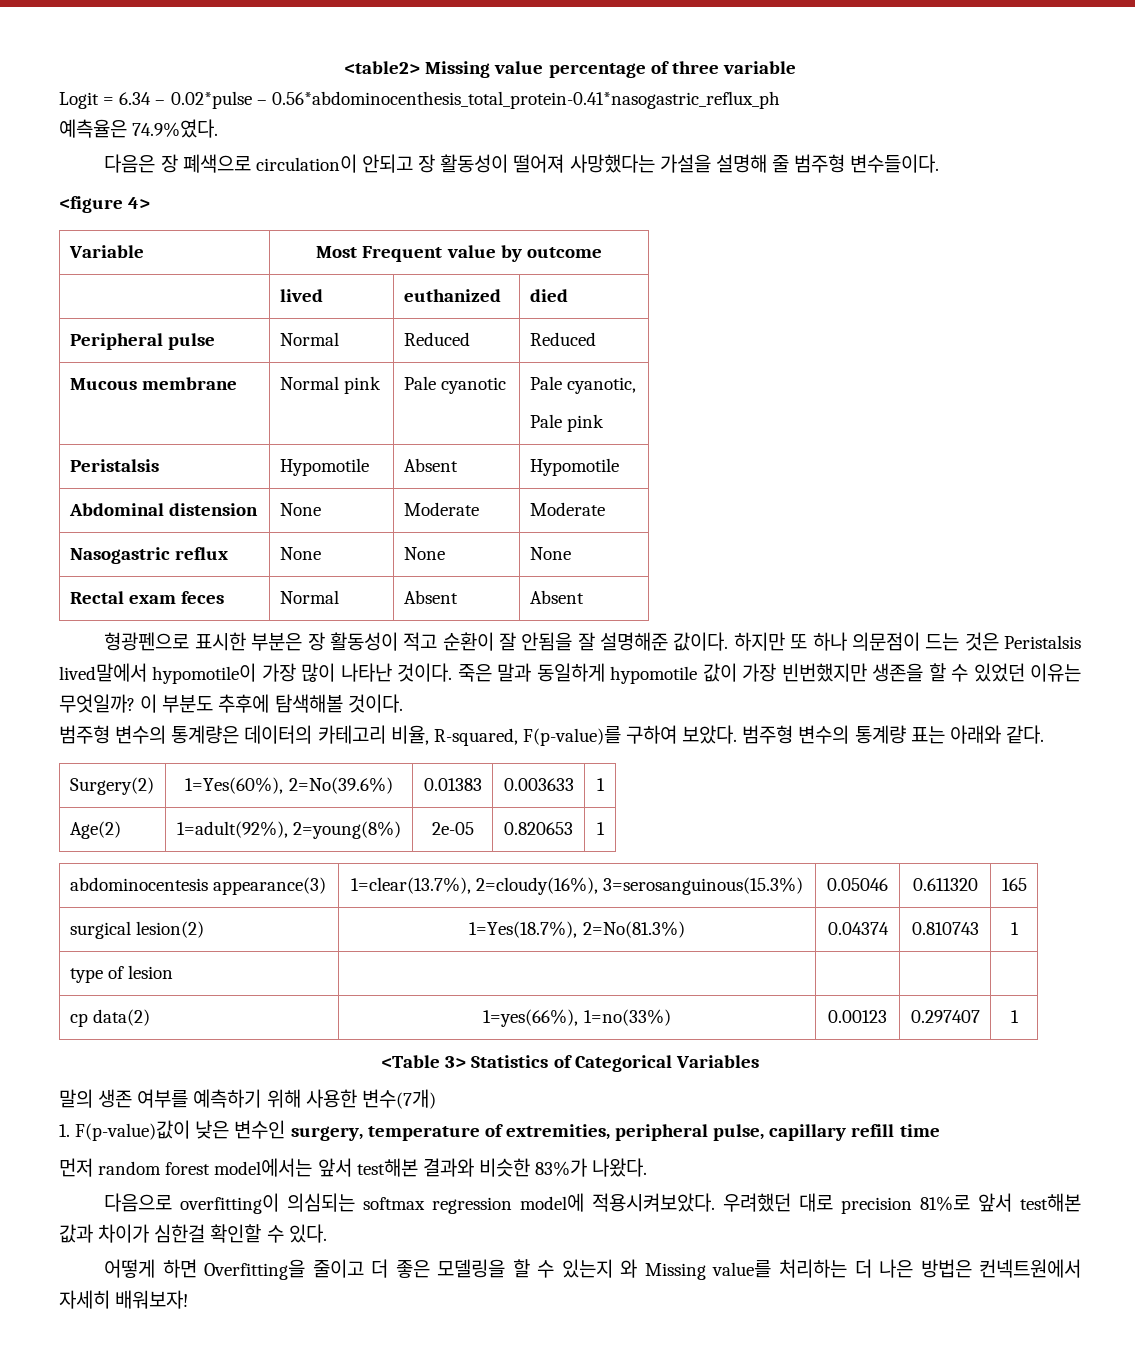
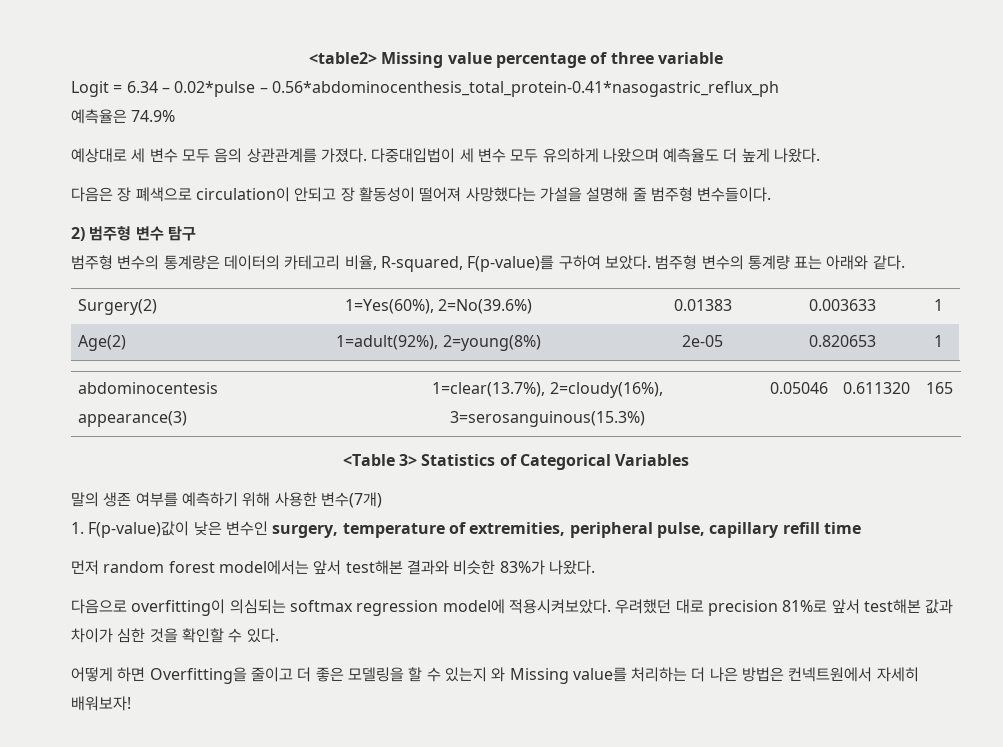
- 예측율은 74.9%였다.
+ 예측율은 74.9%
+ 예상대로 세 변수 모두 음의 상관관계를 가졌다. 다중대입법이 세 변수 모두 유의하게 나왔으며 예측율도 더 높게 나왔다.
- <figure 4>
- Variable | Most Frequent value by outcome
- | lived | euthanized | died
- Peripheral pulse | Normal | Reduced | Reduced
- Mucous membrane | Normal pink | Pale cyanotic | Pale cyanotic,
- Pale pink
- Peristalsis | Hypomotile | Absent | Hypomotile
- Abdominal distension | None | Moderate | Moderate
- Nasogastric reflux | None | None | None
- Rectal exam feces | Normal | Absent | Absent
- 형광펜으로 표시한 부분은 장 활동성이 적고 순환이 잘 안됨을 잘 설명해준 값이다. 하지만 또 하나 의문점이 드는 것은 Peristalsis lived말에서 hypomotile이 가장 많이 나타난 것이다. 죽은 말과 동일하게 hypomotile 값이 가장 빈번했지만 생존을 할 수 있었던 이유는 무엇일까? 이 부분도 추후에 탐색해볼 것이다.
+ 2) 범주형 변수 탐구
- surgical lesion(2) | 1=Yes(18.7%), 2=No(81.3%) | 0.04374 | 0.810743 | 1
- type of lesion | | | |
- cp data(2) | 1=yes(66%), 1=no(33%) | 0.00123 | 0.297407 | 1
- 우려했던 대로 precision 81%로 앞서 test해본 값과 차이가 심한걸 확인할 수 있다.
+ 우려했던 대로 precision 81%로 앞서 test해본 값과 차이가 심한 것을 확인할 수 있다.

